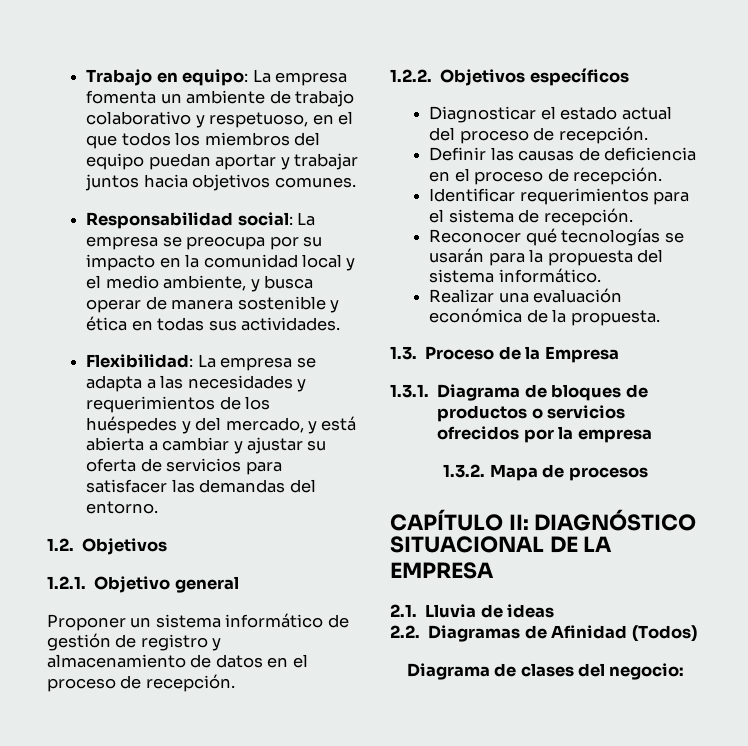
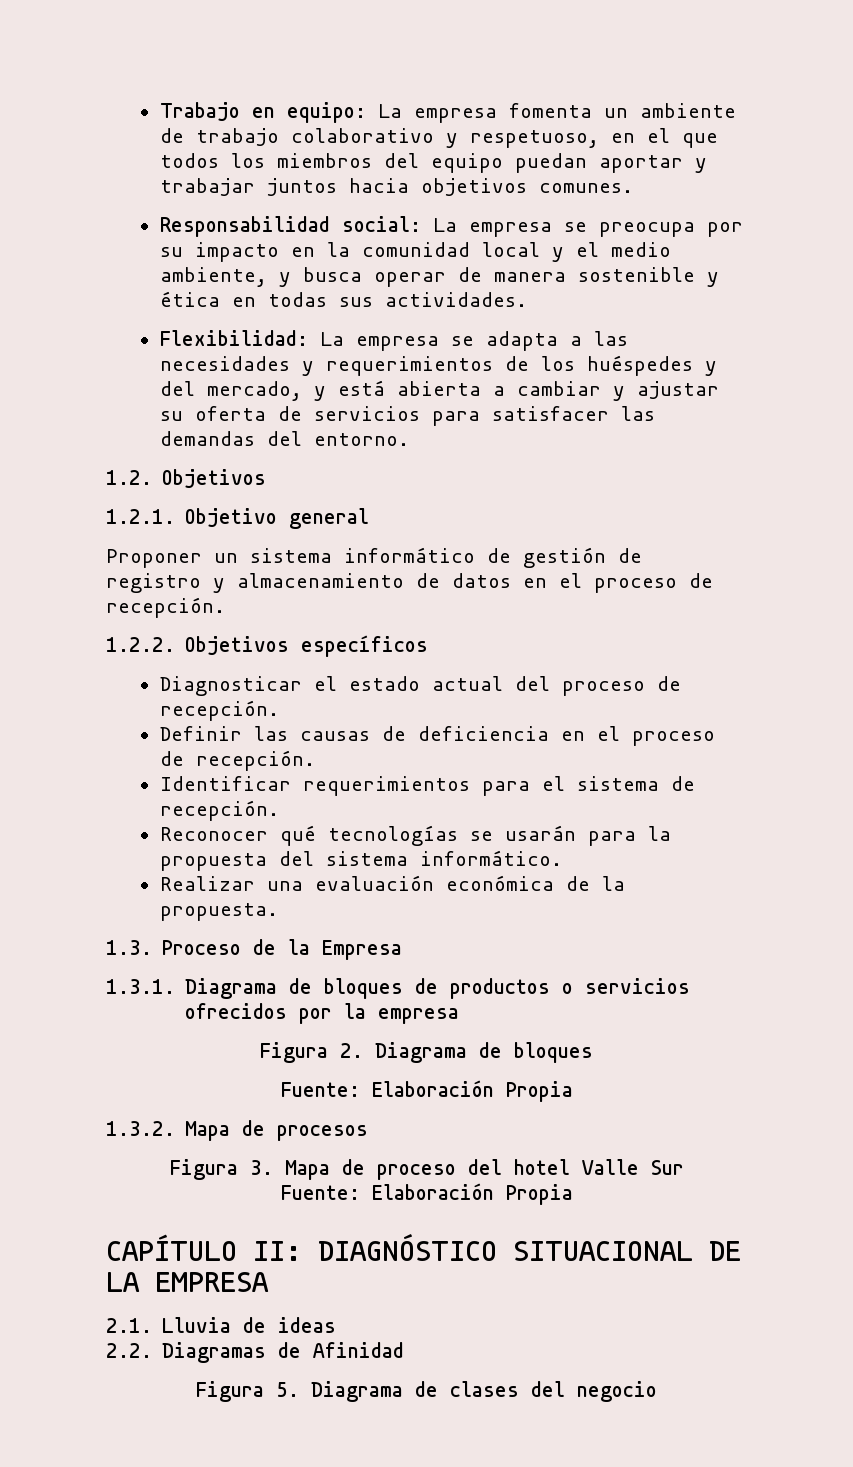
+ Figura 2. Diagrama de bloques
+ Fuente: Elaboración Propia
  1.3.2. Mapa de procesos
+ Figura 3. Mapa de proceso del hotel Valle Sur
+ Fuente: Elaboración Propia
- 2.2. Diagramas de Afinidad (Todos)
- Diagrama de clases del negocio:
+ 2.2. Diagramas de Afinidad
+ Figura 5. Diagrama de clases del negocio

